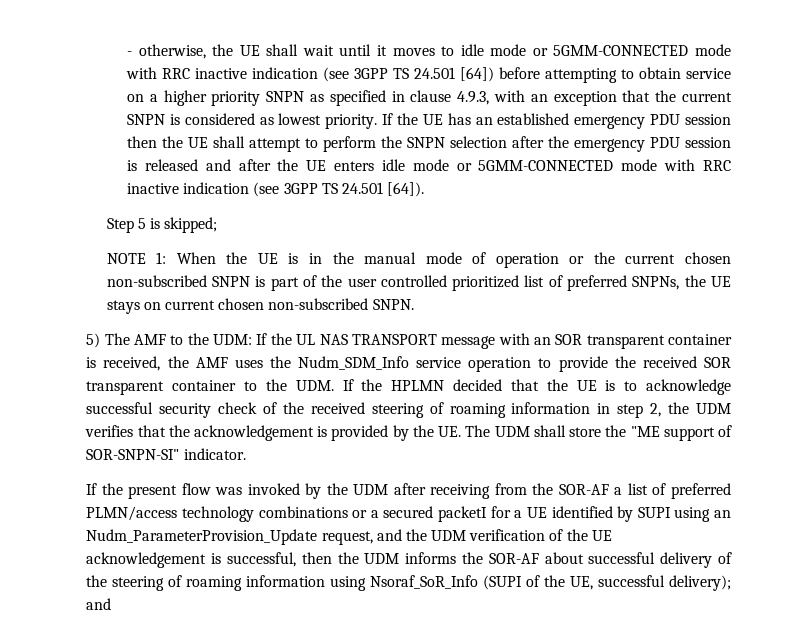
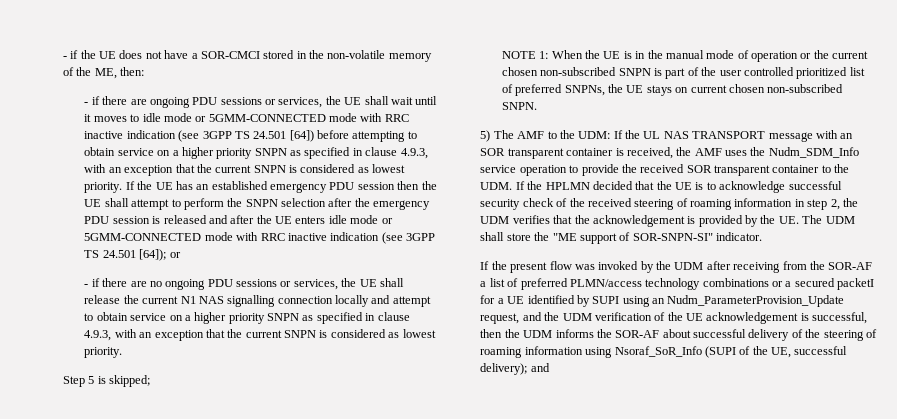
- - otherwise, the UE shall wait until it moves to idle mode or 5GMM-CONNECTED mode with RRC inactive indication (see 3GPP TS 24.501 [64]) before attempting to obtain service on a higher priority SNPN as specified in clause 4.9.3, with an exception that the current SNPN is considered as lowest priority.
+ - if the UE does not have a SOR-CMCI stored in the non-volatile memory of the ME, then:
+ - if there are ongoing PDU sessions or services, the UE shall wait until it moves to idle mode or 5GMM-CONNECTED mode with RRC inactive indication (see 3GPP TS 24.501 [64]) before attempting to obtain service on a higher priority SNPN as specified in clause 4.9.3, with an exception that the current SNPN is considered as lowest priority.
- If the UE has an established emergency PDU session then the UE shall attempt to perform the SNPN selection after the emergency PDU session is released and after the UE enters idle mode or 5GMM-CONNECTED mode with RRC inactive indication (see 3GPP TS 24.501 [64]).
+ If the UE has an established emergency PDU session then the UE shall attempt to perform the SNPN selection after the emergency PDU session is released and after the UE enters idle mode or 5GMM-CONNECTED mode with RRC inactive indication (see 3GPP TS 24.501 [64]); or
+ - if there are no ongoing PDU sessions or services, the UE shall release the current N1 NAS signalling connection locally and attempt to obtain service on a higher priority SNPN as specified in clause 4.9.3, with an exception that the current SNPN is considered as lowest priority.

